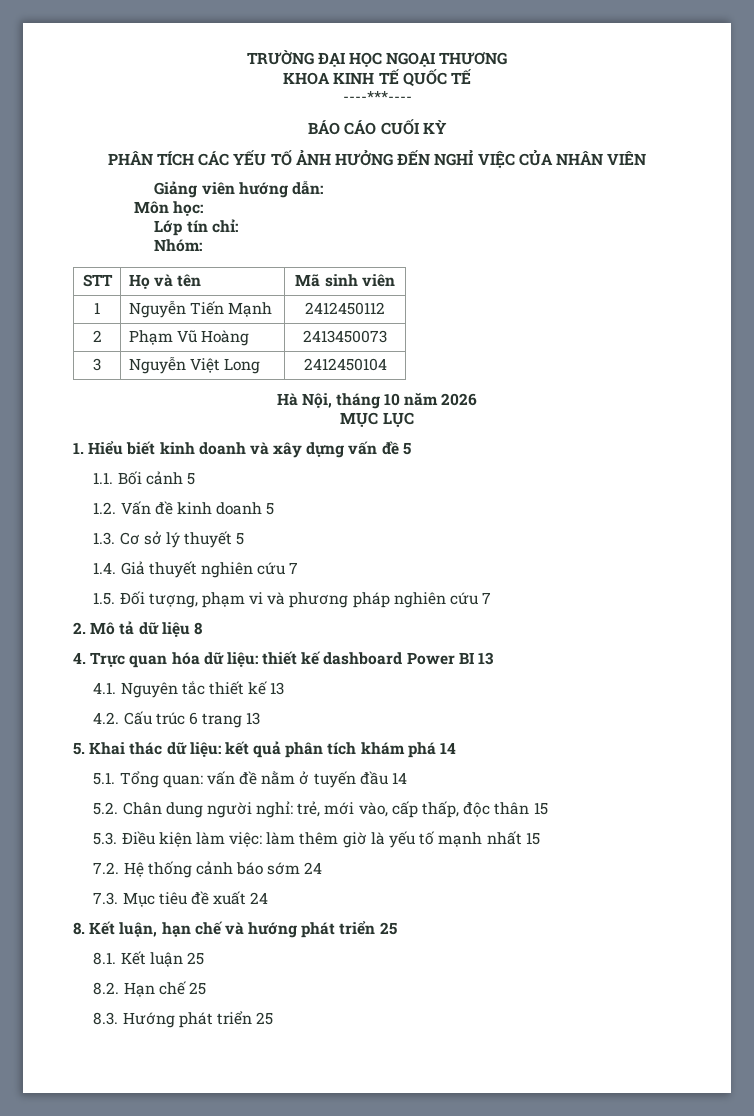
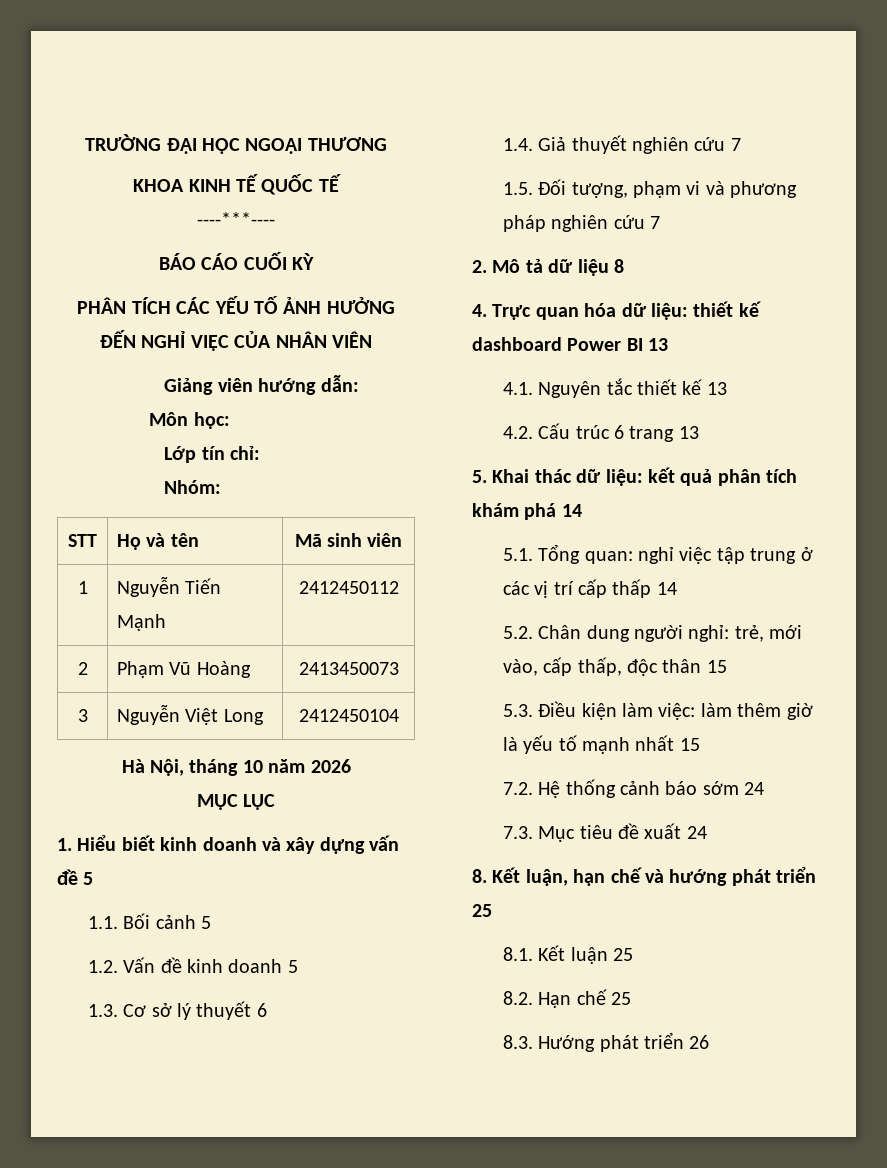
- 1.3. Cơ sở lý thuyết 5
+ 1.3. Cơ sở lý thuyết 6
- 5.1. Tổng quan: vấn đề nằm ở tuyến đầu 14
+ 5.1. Tổng quan: nghỉ việc tập trung ở các vị trí cấp thấp 14
- 8.3. Hướng phát triển 25
+ 8.3. Hướng phát triển 26

